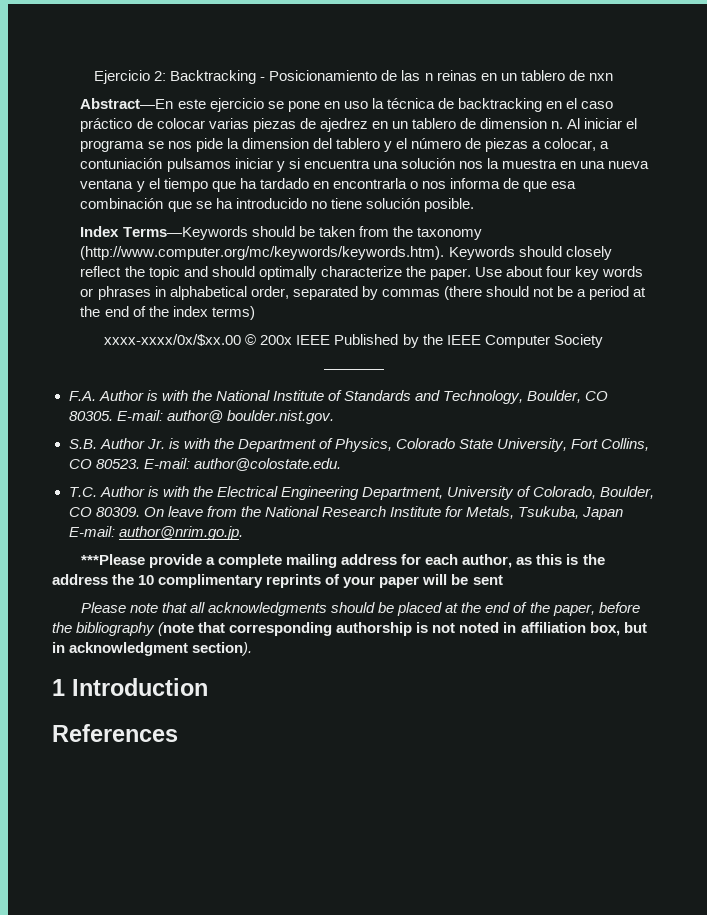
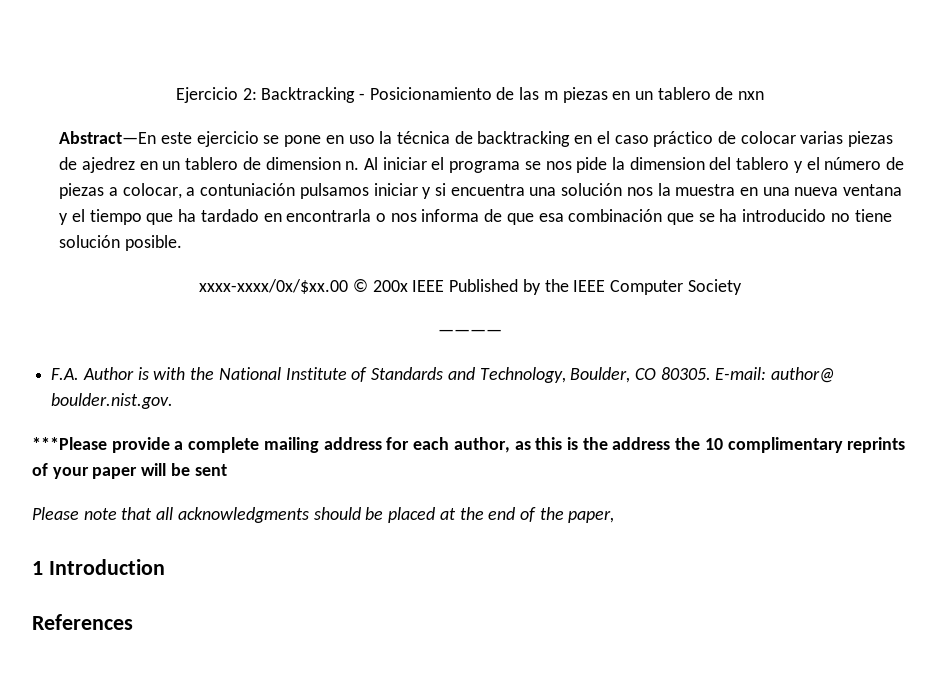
- Ejercicio 2: Backtracking - Posicionamiento de las n reinas en un tablero de nxn
+ Ejercicio 2: Backtracking - Posicionamiento de las m piezas en un tablero de nxn
- Index Terms—Keywords should be taken from the taxonomy (http://www.computer.org/mc/keywords/keywords.htm). Keywords should closely reflect the topic and should optimally characterize the paper. Use about four key words or phrases in alphabetical order, separated by commas (there should not be a period at the end of the index terms)
- S.B. Author Jr. is with the Department of Physics, Colorado State University, Fort Collins, CO 80523. E-mail: author@colostate.edu.
- T.C. Author is with the Electrical Engineering Department, University of Colorado, Boulder, CO 80309. On leave from the National Research Institute for Metals, Tsukuba, Japan E-mail: author@nrim.go.jp.
- Please note that all acknowledgments should be placed at the end of the paper, before the bibliography (note that corresponding authorship is not noted in affiliation box, but in acknowledgment section).
+ Please note that all acknowledgments should be placed at the end of the paper,

